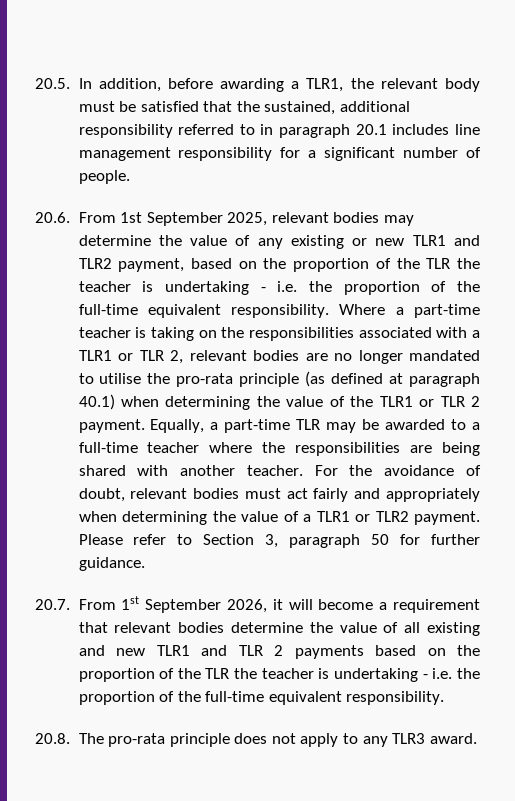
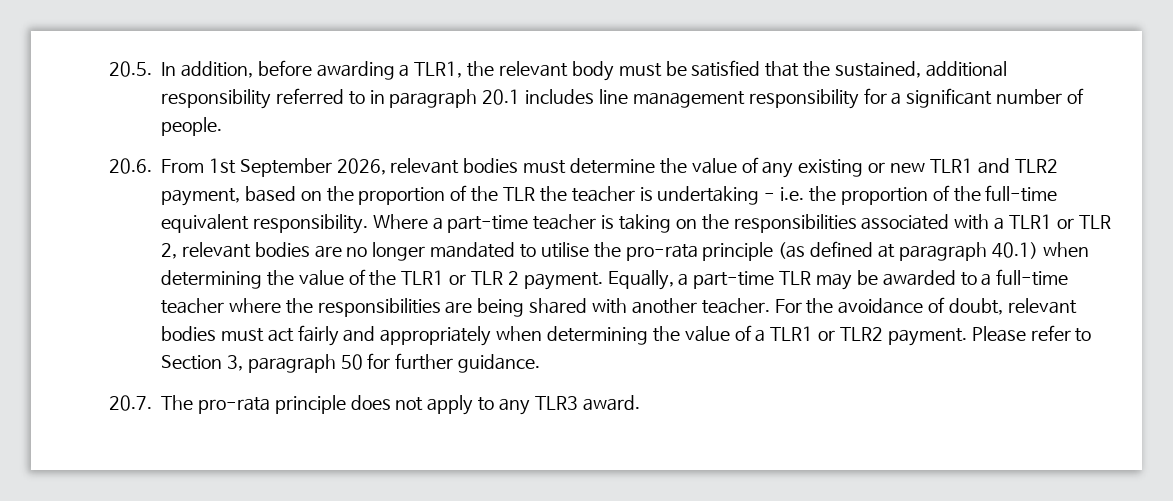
- 20.6. From 1st September 2025, relevant bodies may determine the value of any existing or new TLR1 and TLR2 payment, based on the proportion of the TLR the teacher is undertaking - i.e. the proportion of the full-time equivalent responsibility.
+ 20.6. From 1st September 2026, relevant bodies must determine the value of any existing or new TLR1 and TLR2 payment, based on the proportion of the TLR the teacher is undertaking - i.e. the proportion of the full-time equivalent responsibility.
- 20.7. From 1st September 2026, it will become a requirement that relevant bodies determine the value of all existing and new TLR1 and TLR 2 payments based on the proportion of the TLR the teacher is undertaking - i.e. the proportion of the full-time equivalent responsibility.
- 20.8. The pro-rata principle does not apply to any TLR3 award.
+ 20.7. The pro-rata principle does not apply to any TLR3 award.

